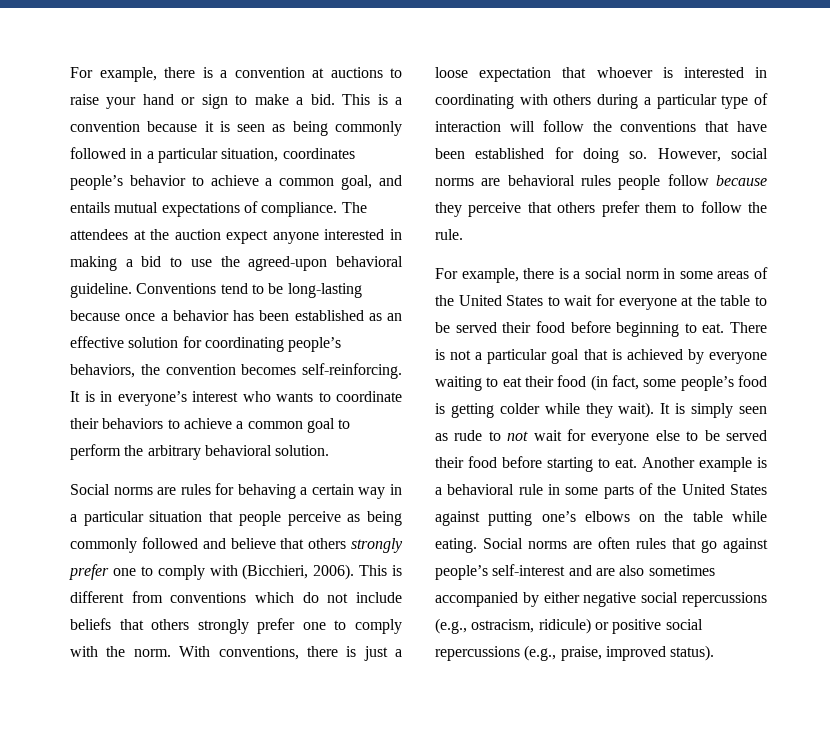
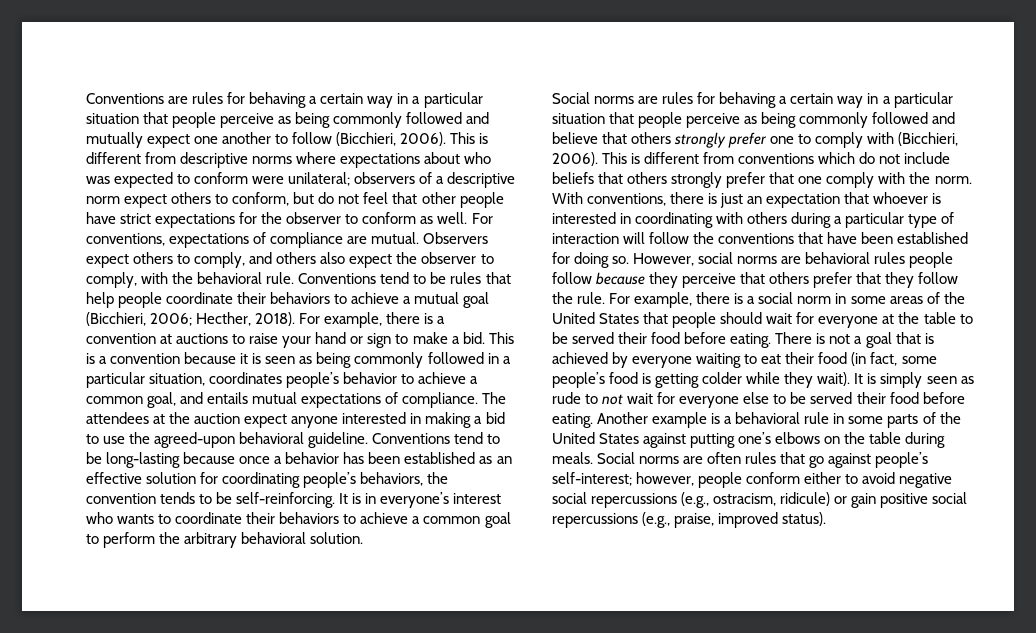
+ Conventions are rules for behaving a certain way in a particular situation that people perceive as being commonly followed and mutually expect one another to follow (Bicchieri, 2006). This is different from descriptive norms where expectations about who was expected to conform were unilateral; observers of a descriptive norm expect others to conform, but do not feel that other people have strict expectations for the observer to conform as well. For conventions, expectations of compliance are mutual. Observers expect others to comply, and others also expect the observer to comply, with the behavioral rule. Conventions tend to be rules that help people coordinate their behaviors to achieve a mutual goal (Bicchieri, 2006; Hecther, 2018).
- Conventions tend to be long-lasting because once a behavior has been established as an effective solution for coordinating people’s behaviors, the convention becomes self-reinforcing.
+ Conventions tend to be long-lasting because once a behavior has been established as an effective solution for coordinating people’s behaviors, the convention tends to be self-reinforcing.
- This is different from conventions which do not include beliefs that others strongly prefer one to comply with the norm.
+ This is different from conventions which do not include beliefs that others strongly prefer that one comply with the norm.
- With conventions, there is just a loose expectation that whoever is interested in coordinating with others during a particular type of interaction will follow the conventions that have been established for doing so.
+ With conventions, there is just an expectation that whoever is interested in coordinating with others during a particular type of interaction will follow the conventions that have been established for doing so.
- However, social norms are behavioral rules people follow because they perceive that others prefer them to follow the rule.
- For example, there is a social norm in some areas of the United States to wait for everyone at the table to be served their food before beginning to eat.
+ However, social norms are behavioral rules people follow because they perceive that others prefer that they follow the rule. For example, there is a social norm in some areas of the United States that people should wait for everyone at the table to be served their food before eating.
- There is not a particular goal that is achieved by everyone waiting to eat their food (in fact, some people’s food is getting colder while they wait).
+ There is not a goal that is achieved by everyone waiting to eat their food (in fact, some people’s food is getting colder while they wait).
- It is simply seen as rude to not wait for everyone else to be served their food before starting to eat.
+ It is simply seen as rude to not wait for everyone else to be served their food before eating.
- Another example is a behavioral rule in some parts of the United States against putting one’s elbows on the table while eating.
+ Another example is a behavioral rule in some parts of the United States against putting one’s elbows on the table during meals.
- Social norms are often rules that go against people’s self-interest and are also sometimes accompanied by either negative social repercussions (e.g., ostracism, ridicule) or positive social repercussions (e.g., praise, improved status).
+ Social norms are often rules that go against people’s self-interest; however, people conform either to avoid negative social repercussions (e.g., ostracism, ridicule) or gain positive social repercussions (e.g., praise, improved status).

